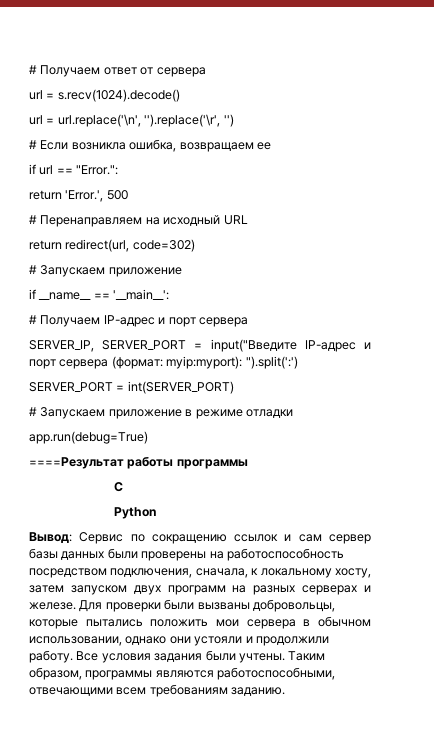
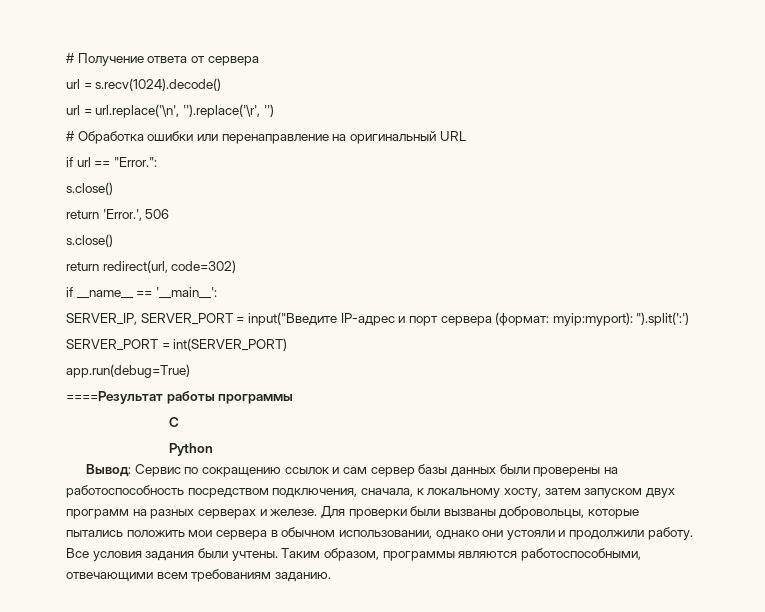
- # Получаем ответ от сервера
+ # Получение ответа от сервера
- # Если возникла ошибка, возвращаем ее
+ # Обработка ошибки или перенаправление на оригинальный URL
  if url == "Error.":
+ s.close()
- return 'Error.', 500
- # Перенаправляем на исходный URL
+ return 'Error.', 506
+ s.close()
  return redirect(url, code=302)
- # Запускаем приложение
- # Получаем IP-адрес и порт сервера
- # Запускаем приложение в режиме отладки

